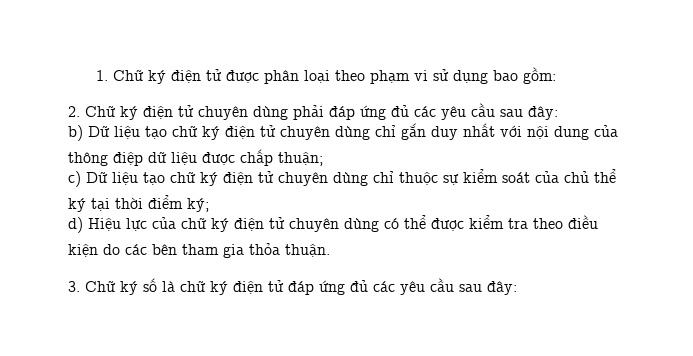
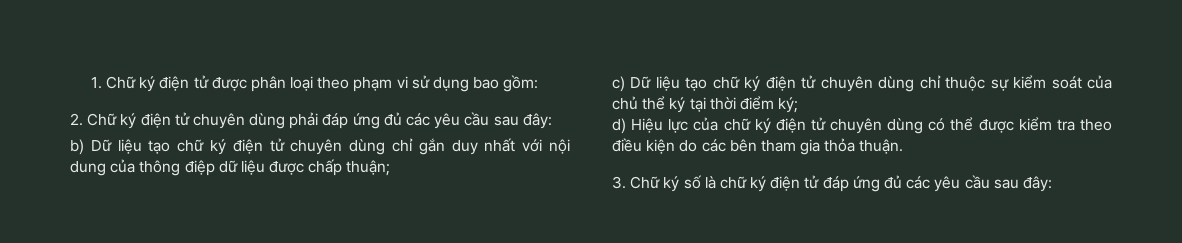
- b) Dữ liệu tạo chữ ký điện tử chuyên dùng chỉ gắn duy nhất với nội dung của
- thông điệp dữ liệu được chấp thuận;
+ b) Dữ liệu tạo chữ ký điện tử chuyên dùng chỉ gắn duy nhất với nội dung của thông điệp dữ liệu được chấp thuận;
- c) Dữ liệu tạo chữ ký điện tử chuyên dùng chỉ thuộc sự kiểm soát của chủ thể
- ký tại thời điểm ký;
+ c) Dữ liệu tạo chữ ký điện tử chuyên dùng chỉ thuộc sự kiểm soát của chủ thể ký tại thời điểm ký;
- d) Hiệu lực của chữ ký điện tử chuyên dùng có thể được kiểm tra theo điều
- kiện do các bên tham gia thỏa thuận.
+ d) Hiệu lực của chữ ký điện tử chuyên dùng có thể được kiểm tra theo điều kiện do các bên tham gia thỏa thuận.

